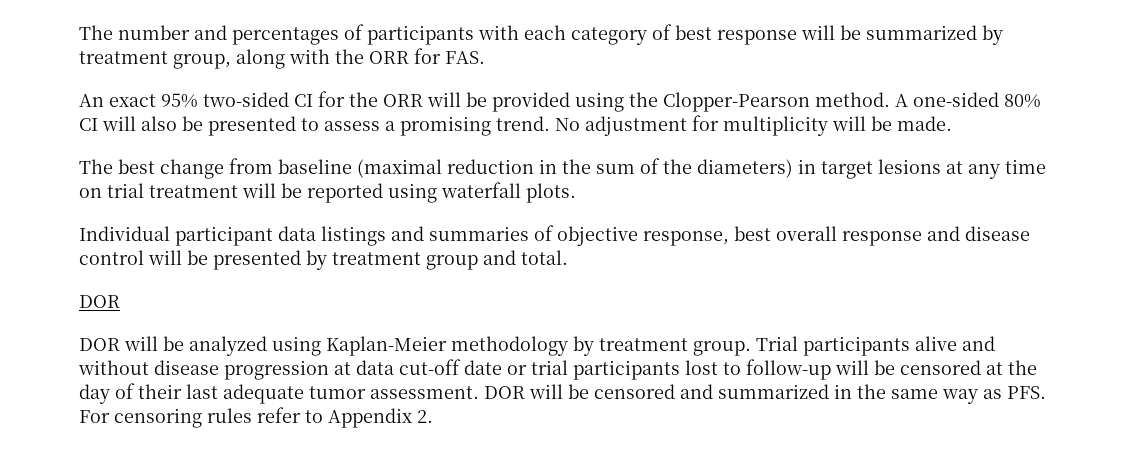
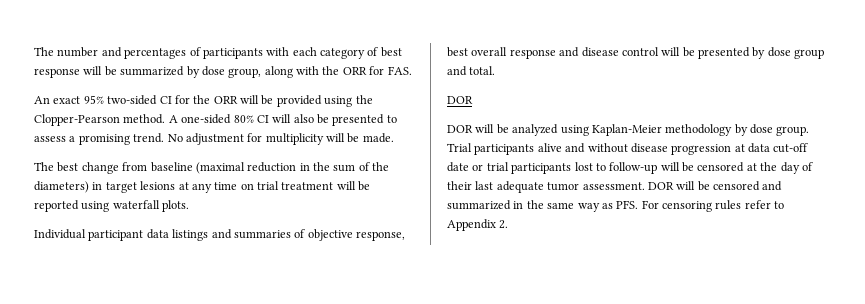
- The number and percentages of participants with each category of best response will be summarized by treatment group, along with the ORR for FAS.
+ The number and percentages of participants with each category of best response will be summarized by dose group, along with the ORR for FAS.
- Individual participant data listings and summaries of objective response, best overall response and disease control will be presented by treatment group and total.
+ Individual participant data listings and summaries of objective response, best overall response and disease control will be presented by dose group and total.
- DOR will be analyzed using Kaplan-Meier methodology by treatment group.
+ DOR will be analyzed using Kaplan-Meier methodology by dose group.

